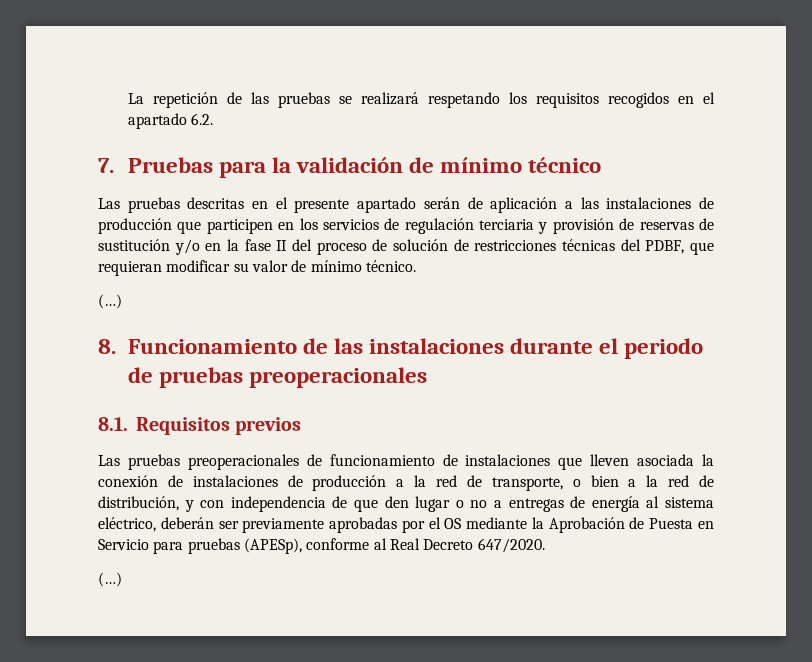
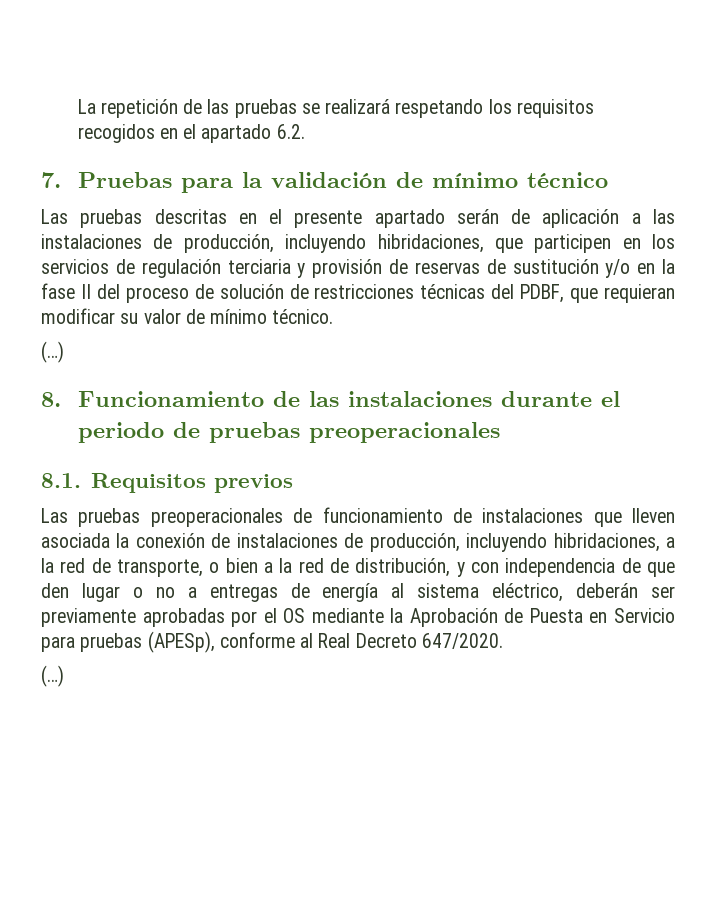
- Las pruebas descritas en el presente apartado serán de aplicación a las instalaciones de producción que participen en los servicios de regulación terciaria y provisión de reservas de sustitución y/o en la fase II del proceso de solución de restricciones técnicas del PDBF, que requieran modificar su valor de mínimo técnico.
+ Las pruebas descritas en el presente apartado serán de aplicación a las instalaciones de producción, incluyendo hibridaciones, que participen en los servicios de regulación terciaria y provisión de reservas de sustitución y/o en la fase II del proceso de solución de restricciones técnicas del PDBF, que requieran modificar su valor de mínimo técnico.
- Las pruebas preoperacionales de funcionamiento de instalaciones que lleven asociada la conexión de instalaciones de producción a la red de transporte, o bien a la red de distribución, y con independencia de que den lugar o no a entregas de energía al sistema eléctrico, deberán ser previamente aprobadas por el OS mediante la Aprobación de Puesta en Servicio para pruebas (APESp), conforme al Real Decreto 647/2020.
+ Las pruebas preoperacionales de funcionamiento de instalaciones que lleven asociada la conexión de instalaciones de producción, incluyendo hibridaciones, a la red de transporte, o bien a la red de distribución, y con independencia de que den lugar o no a entregas de energía al sistema eléctrico, deberán ser previamente aprobadas por el OS mediante la Aprobación de Puesta en Servicio para pruebas (APESp), conforme al Real Decreto 647/2020.

